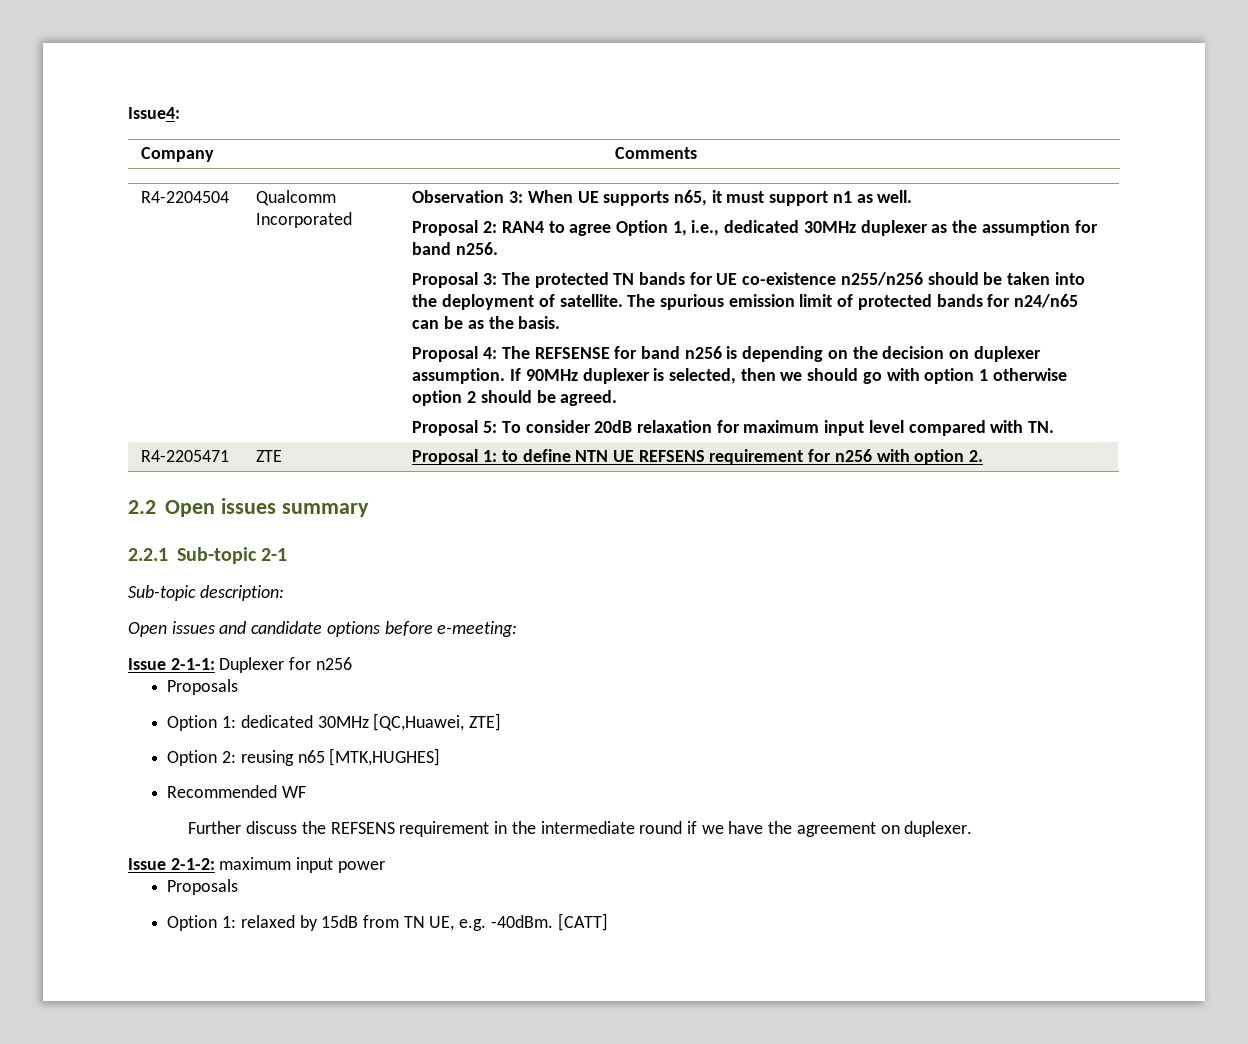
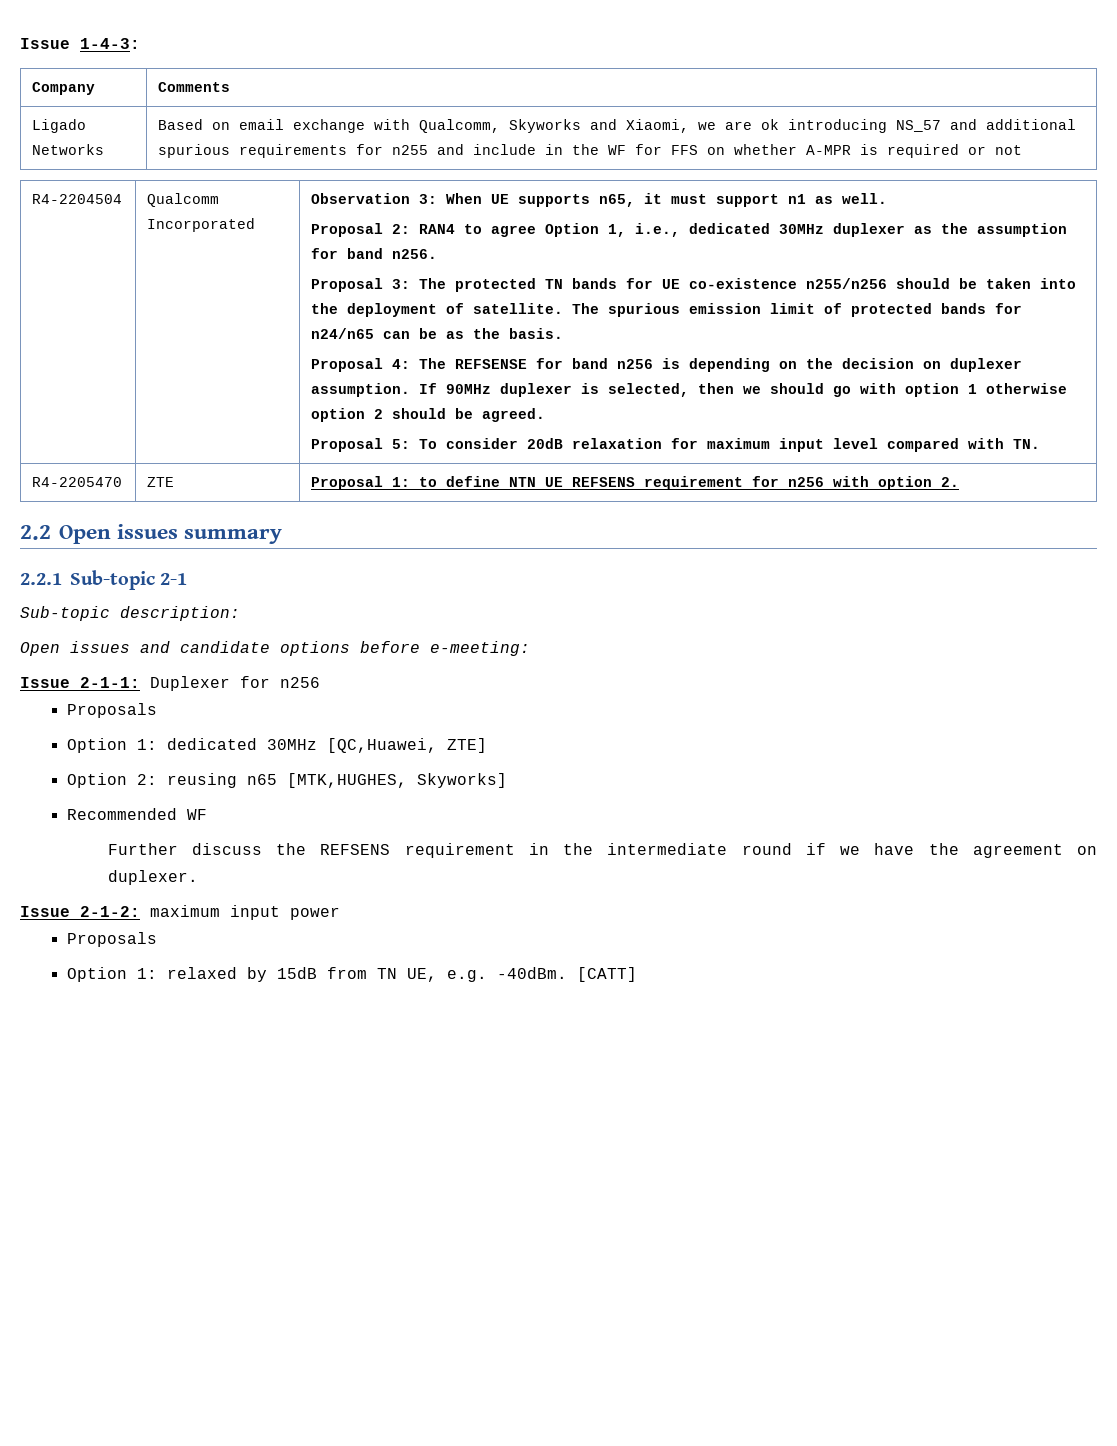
- Issue4:
+ Issue 1-4-3:
+ Ligado Networks | Based on email exchange with Qualcomm, Skyworks and Xiaomi, we are ok introducing NS_57 and additional spurious requirements for n255 and include in the WF for FFS on whether A-MPR is required or not
- R4-2205471 | ZTE | Proposal 1: to define NTN UE REFSENS requirement for n256 with option 2.
+ R4-2205470 | ZTE | Proposal 1: to define NTN UE REFSENS requirement for n256 with option 2.
- Option 2: reusing n65 [MTK,HUGHES]
+ Option 2: reusing n65 [MTK,HUGHES, Skyworks]

